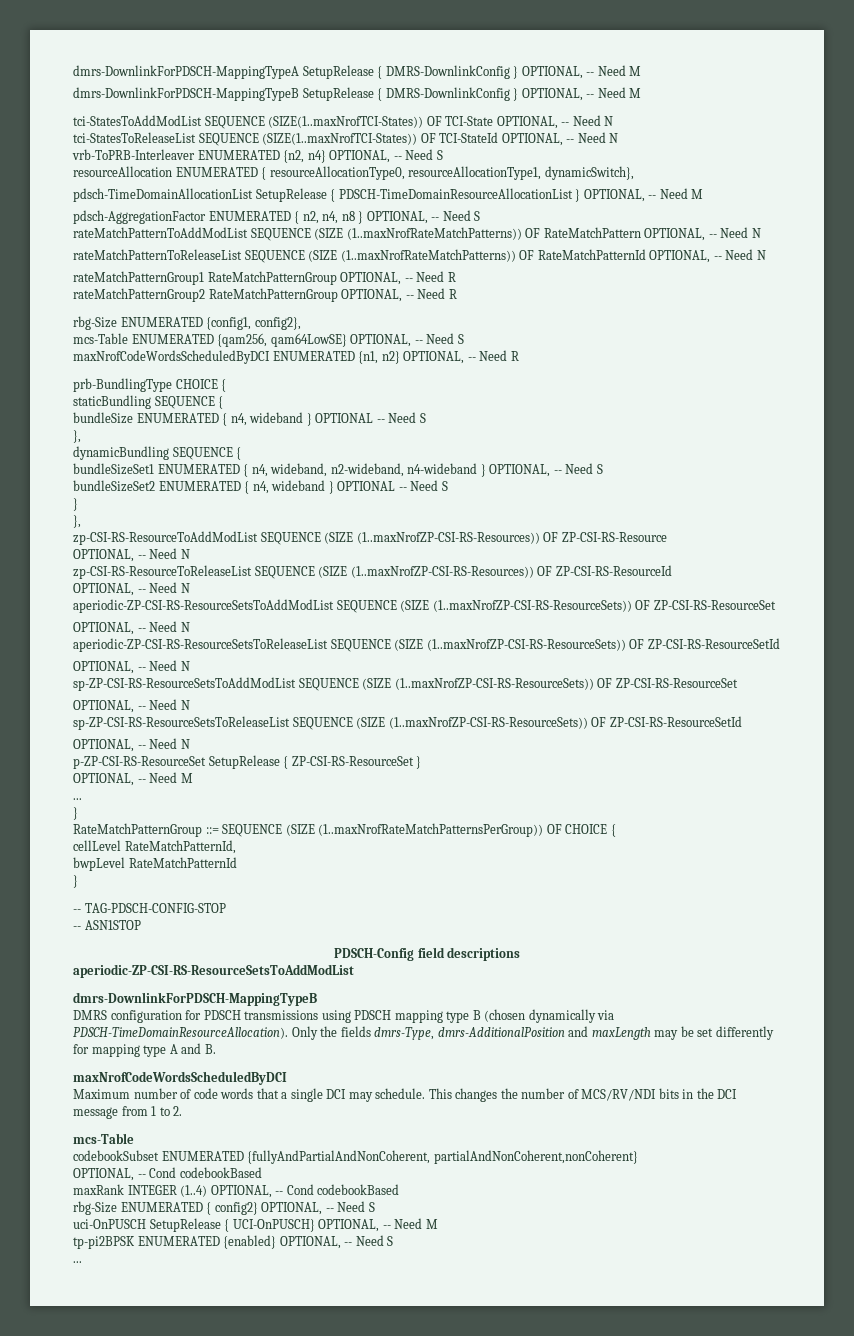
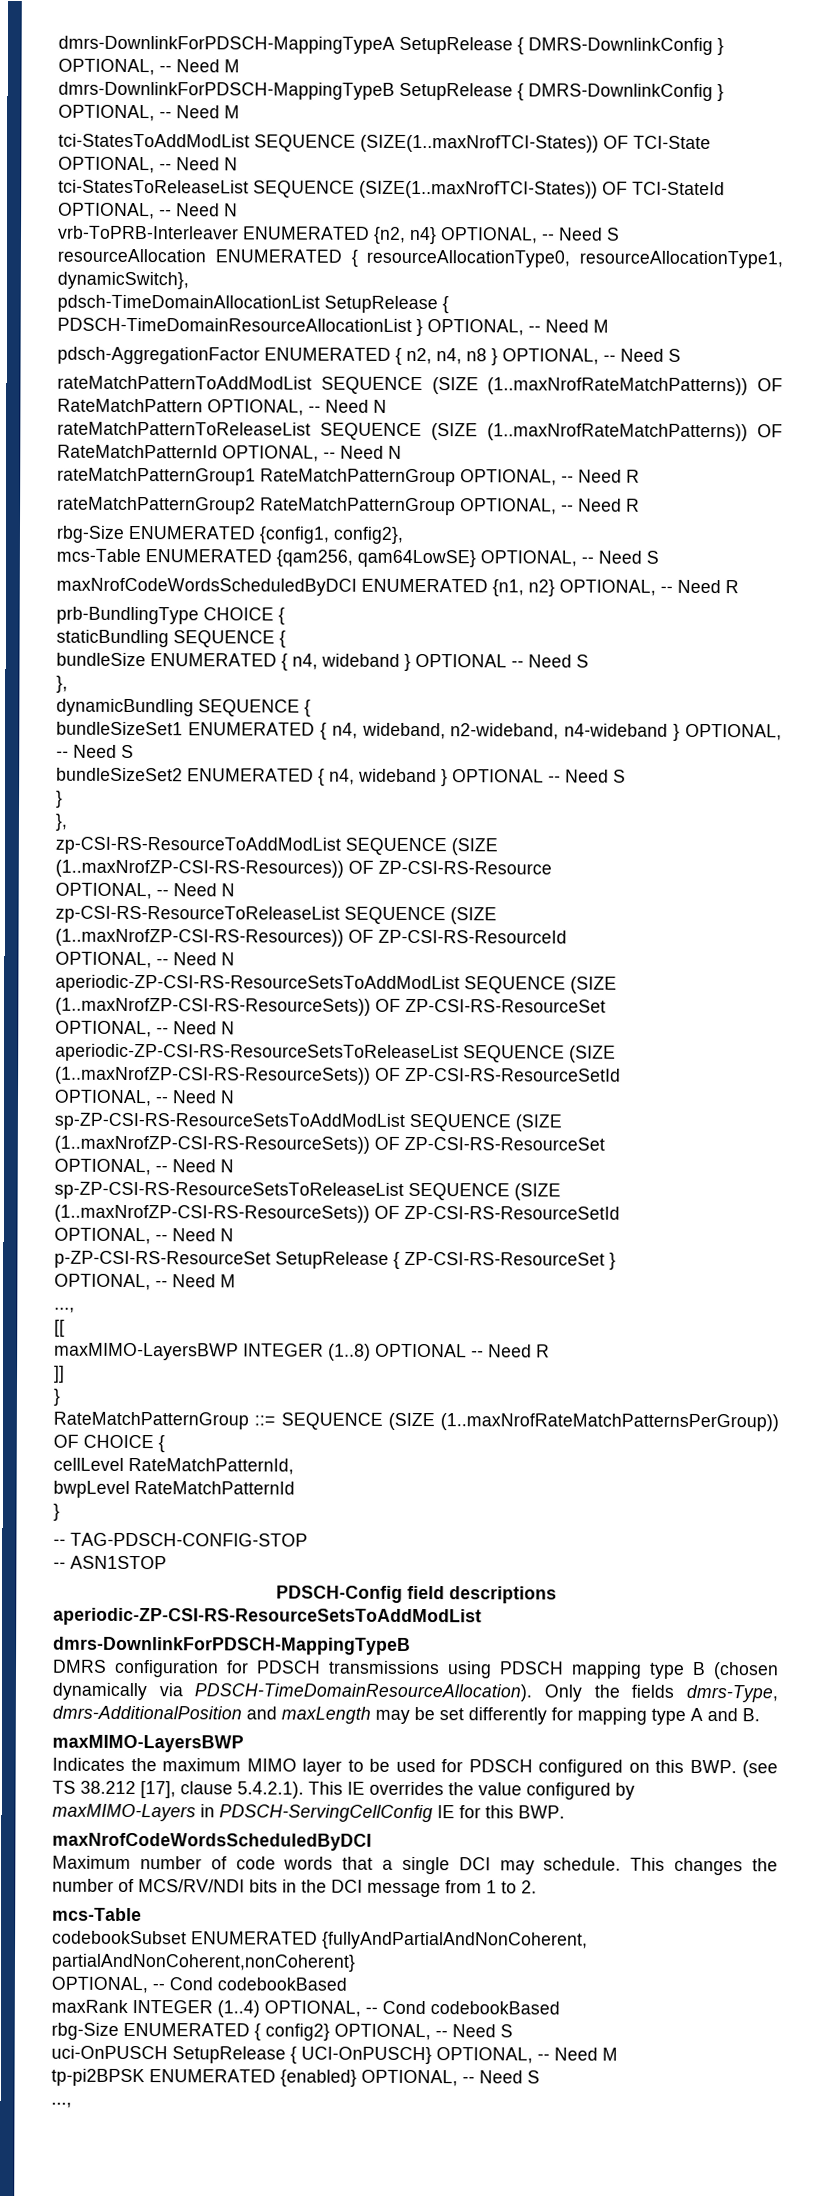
  p-ZP-CSI-RS-ResourceSet SetupRelease { ZP-CSI-RS-ResourceSet }
  OPTIONAL, -- Need M
- ...
+ ...,
+ [[
+ maxMIMO-LayersBWP INTEGER (1..8) OPTIONAL -- Need R
+ ]]
  Only the fields dmrs-Type, dmrs-AdditionalPosition and maxLength may be set differently for mapping type A and B.
+ maxMIMO-LayersBWP
+ Indicates the maximum MIMO layer to be used for PDSCH configured on this BWP. (see TS 38.212 [17], clause 5.4.2.1). This IE overrides the value configured by maxMIMO-Layers in PDSCH-ServingCellConfig IE for this BWP.
  tp-pi2BPSK ENUMERATED {enabled} OPTIONAL, -- Need S
- ...
+ ...,

